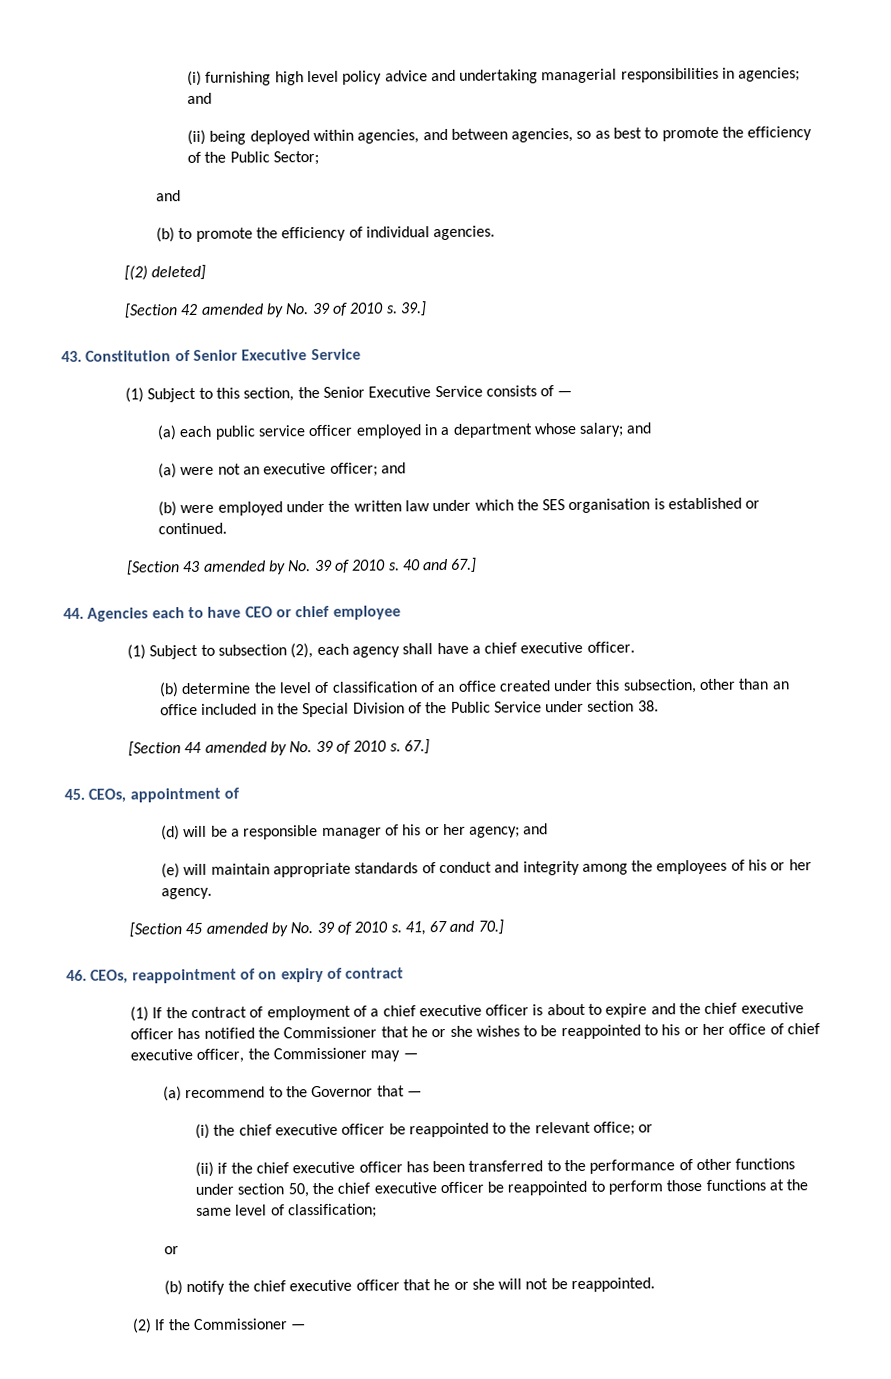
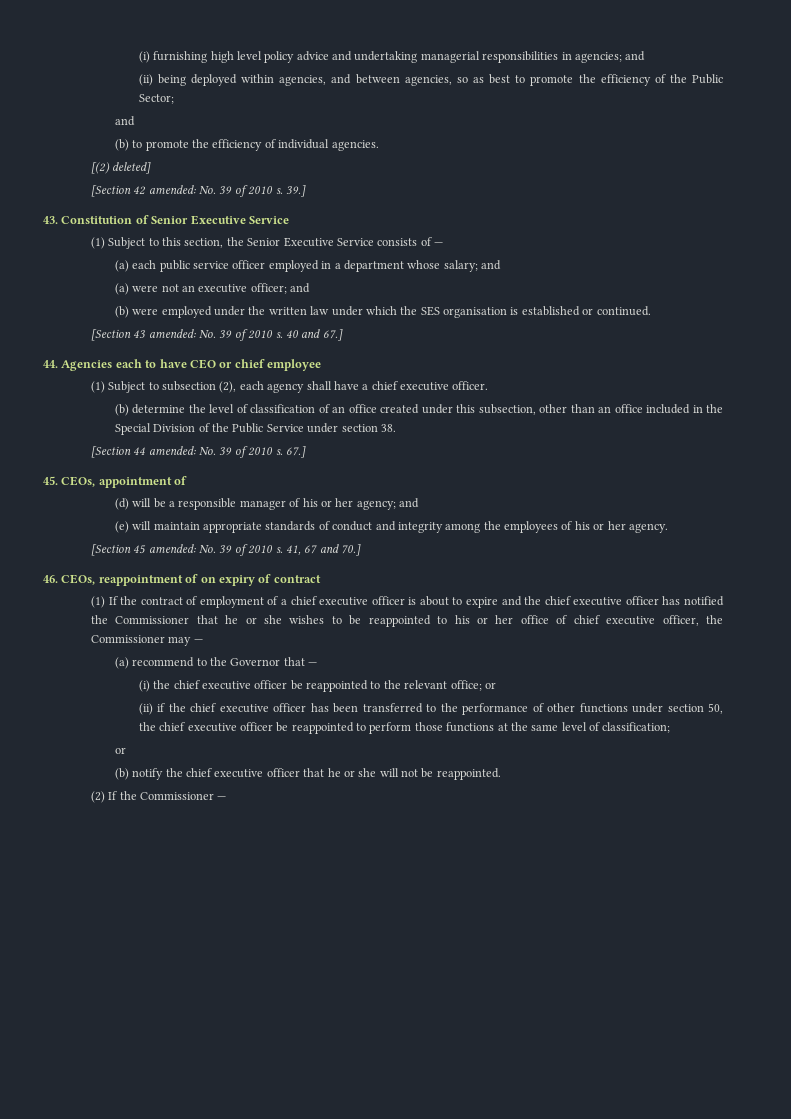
- [Section 42 amended by No. 39 of 2010 s.
+ [Section 42 amended: No. 39 of 2010 s.
- [Section 43 amended by No. 39 of 2010 s.
+ [Section 43 amended: No. 39 of 2010 s.
- [Section 44 amended by No. 39 of 2010 s.
+ [Section 44 amended: No. 39 of 2010 s.
- [Section 45 amended by No. 39 of 2010 s.
+ [Section 45 amended: No. 39 of 2010 s.

